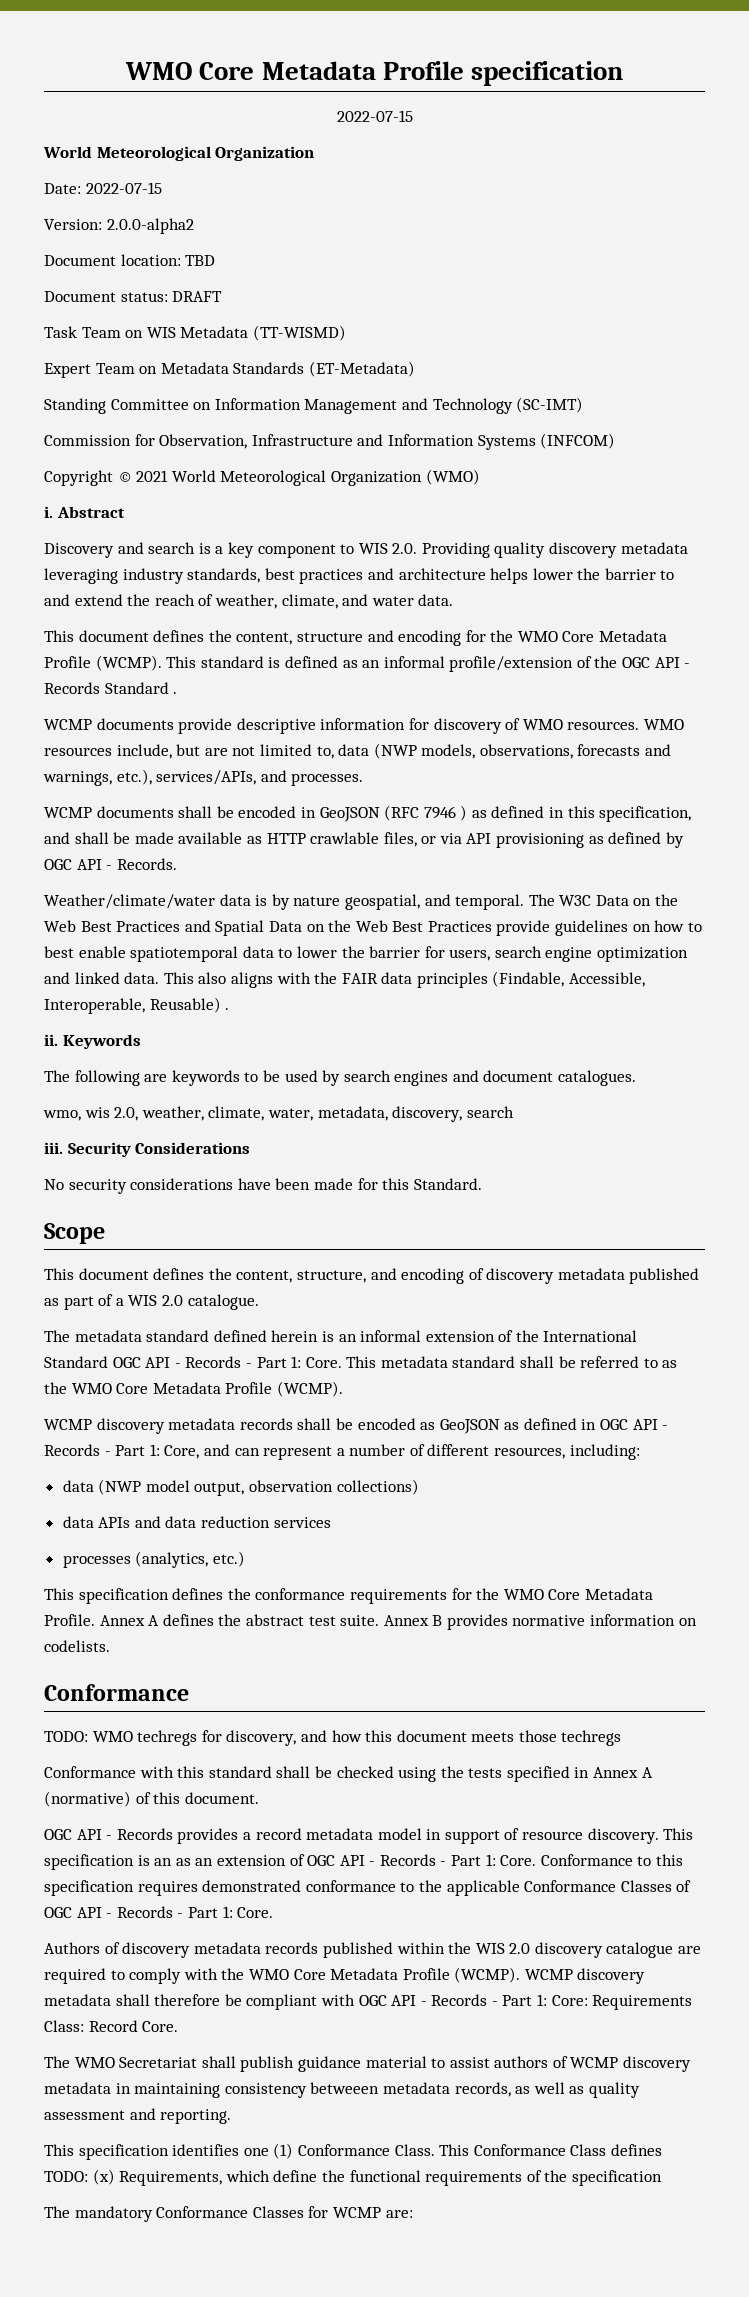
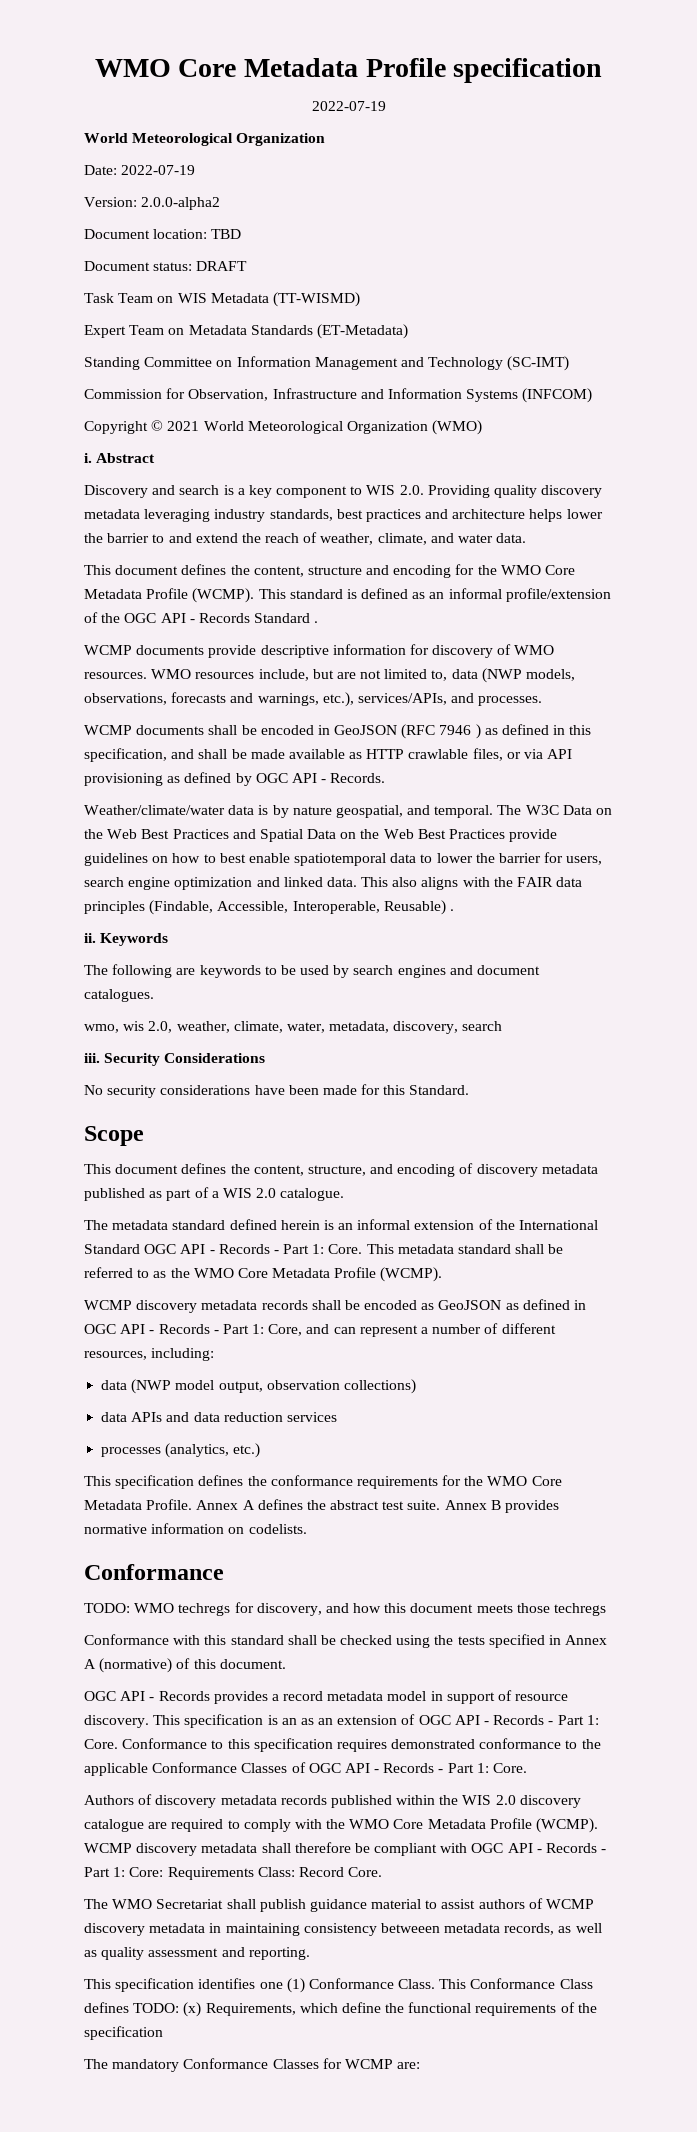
  WMO Core Metadata Profile specification
- 2022-07-15
+ 2022-07-19
- Date: 2022-07-15
+ Date: 2022-07-19

